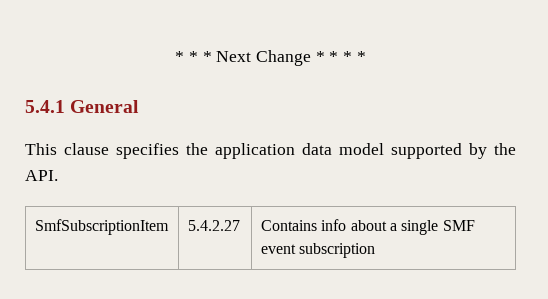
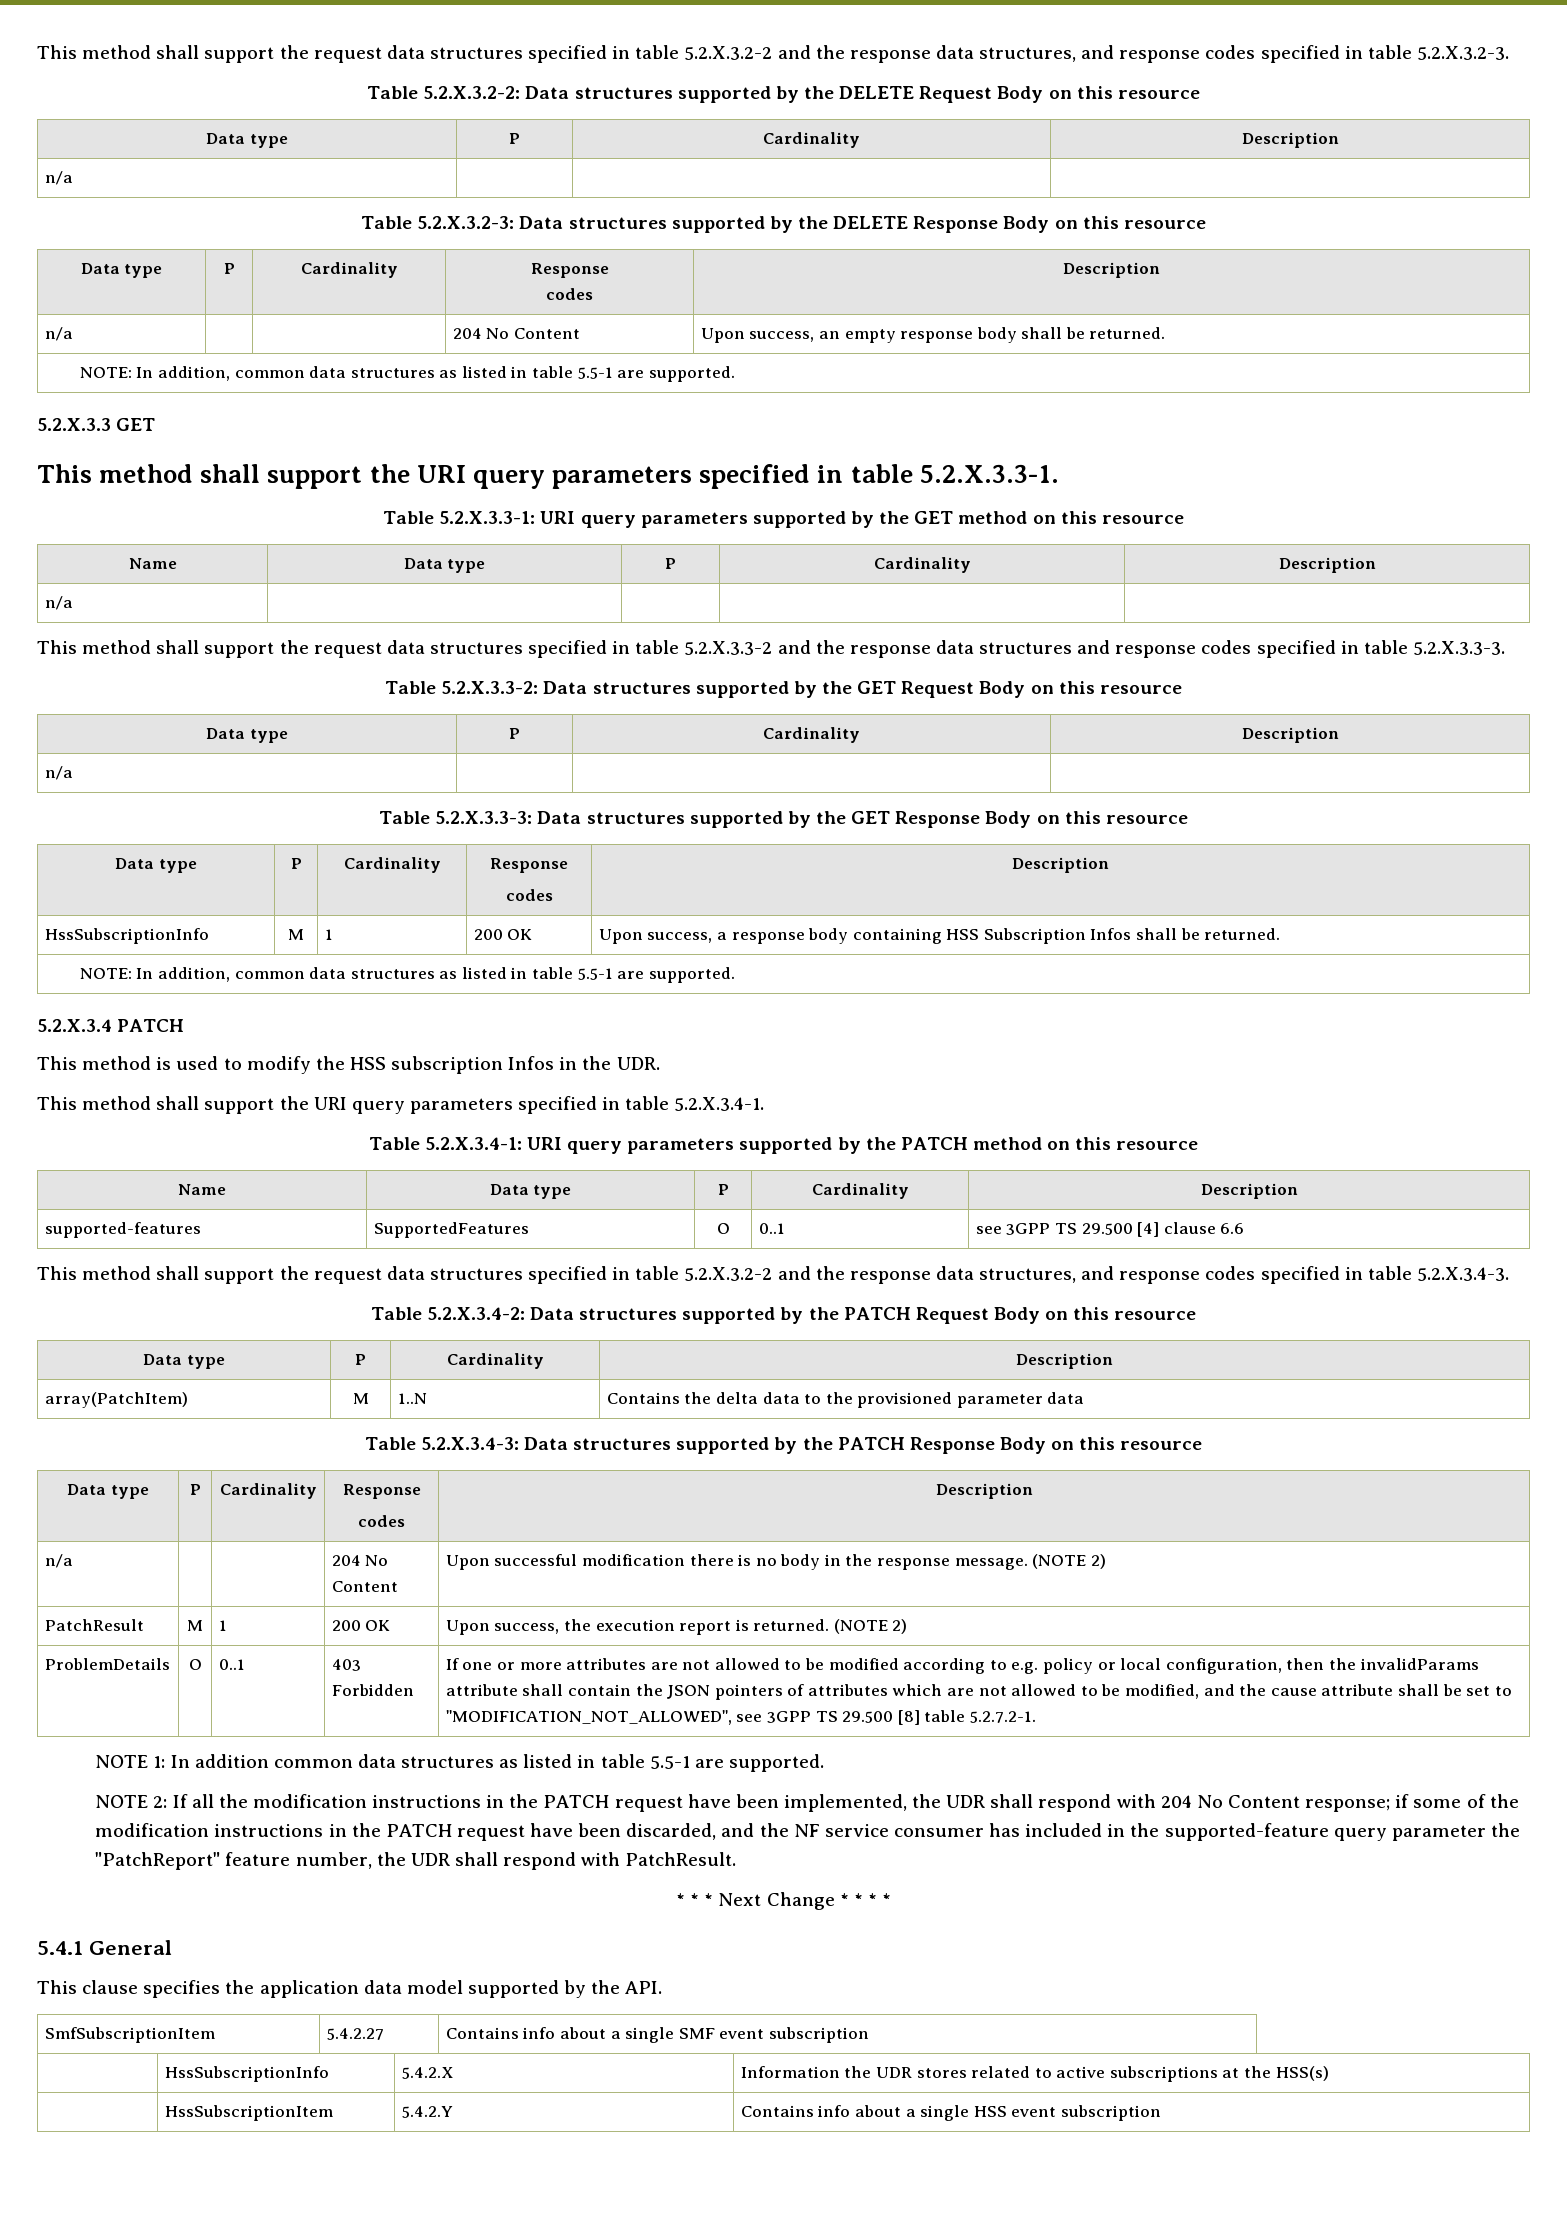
+ This method shall support the request data structures specified in table 5.2.X.3.2-2 and the response data structures, and response codes specified in table 5.2.X.3.2-3.
+ Table 5.2.X.3.2-2: Data structures supported by the DELETE Request Body on this resource
+ Data type | P | Cardinality | Description
+ n/a | | |
+ Table 5.2.X.3.2-3: Data structures supported by the DELETE Response Body on this resource
+ Data type | P | Cardinality | Response
+ codes | Description
+ n/a | | | 204 No Content | Upon success, an empty response body shall be returned.
+ NOTE: In addition, common data structures as listed in table 5.5-1 are supported.
+ 5.2.X.3.3 GET
+ This method shall support the URI query parameters specified in table 5.2.X.3.3-1.
+ Table 5.2.X.3.3-1: URI query parameters supported by the GET method on this resource
+ Name | Data type | P | Cardinality | Description
+ n/a | | | |
+ This method shall support the request data structures specified in table 5.2.X.3.3-2 and the response data structures and response codes specified in table 5.2.X.3.3-3.
+ Table 5.2.X.3.3-2: Data structures supported by the GET Request Body on this resource
+ Data type | P | Cardinality | Description
+ n/a | | |
+ Table 5.2.X.3.3-3: Data structures supported by the GET Response Body on this resource
+ Data type | P | Cardinality | Response
+ codes | Description
+ HssSubscriptionInfo | M | 1 | 200 OK | Upon success, a response body containing HSS Subscription Infos shall be returned.
+ NOTE: In addition, common data structures as listed in table 5.5-1 are supported.
+ 5.2.X.3.4 PATCH
+ This method is used to modify the HSS subscription Infos in the UDR.
+ This method shall support the URI query parameters specified in table 5.2.X.3.4-1.
+ Table 5.2.X.3.4-1: URI query parameters supported by the PATCH method on this resource
+ Name | Data type | P | Cardinality | Description
+ supported-features | SupportedFeatures | O | 0..1 | see 3GPP TS 29.500 [4] clause 6.6
+ This method shall support the request data structures specified in table 5.2.X.3.2-2 and the response data structures, and response codes specified in table 5.2.X.3.4-3.
+ Table 5.2.X.3.4-2: Data structures supported by the PATCH Request Body on this resource
+ Data type | P | Cardinality | Description
+ array(PatchItem) | M | 1..N | Contains the delta data to the provisioned parameter data
+ Table 5.2.X.3.4-3: Data structures supported by the PATCH Response Body on this resource
+ Data type | P | Cardinality | Response
+ codes | Description
+ n/a | | | 204 No Content | Upon successful modification there is no body in the response message. (NOTE 2)
+ PatchResult | M | 1 | 200 OK | Upon success, the execution report is returned. (NOTE 2)
+ ProblemDetails | O | 0..1 | 403 Forbidden | If one or more attributes are not allowed to be modified according to e.g. policy or local configuration, then the invalidParams attribute shall contain the JSON pointers of attributes which are not allowed to be modified, and the cause attribute shall be set to "MODIFICATION_NOT_ALLOWED", see 3GPP TS 29.500 [8] table 5.2.7.2-1.
+ NOTE 1: In addition common data structures as listed in table 5.5-1 are supported.
+ NOTE 2: If all the modification instructions in the PATCH request have been implemented, the UDR shall respond with 204 No Content response; if some of the modification instructions in the PATCH request have been discarded, and the NF service consumer has included in the supported-feature query parameter the "PatchReport" feature number, the UDR shall respond with PatchResult.
+ | HssSubscriptionInfo | 5.4.2.X | Information the UDR stores related to active subscriptions at the HSS(s)
+ | HssSubscriptionItem | 5.4.2.Y | Contains info about a single HSS event subscription

